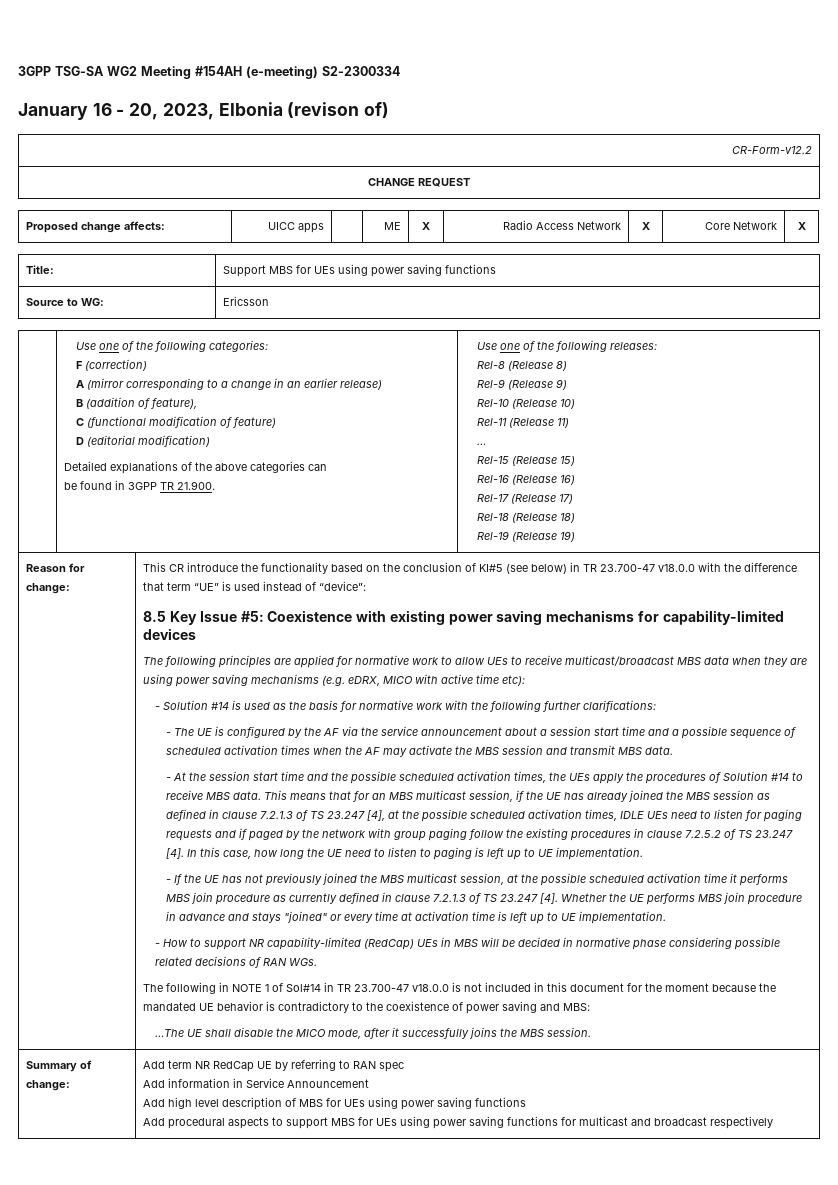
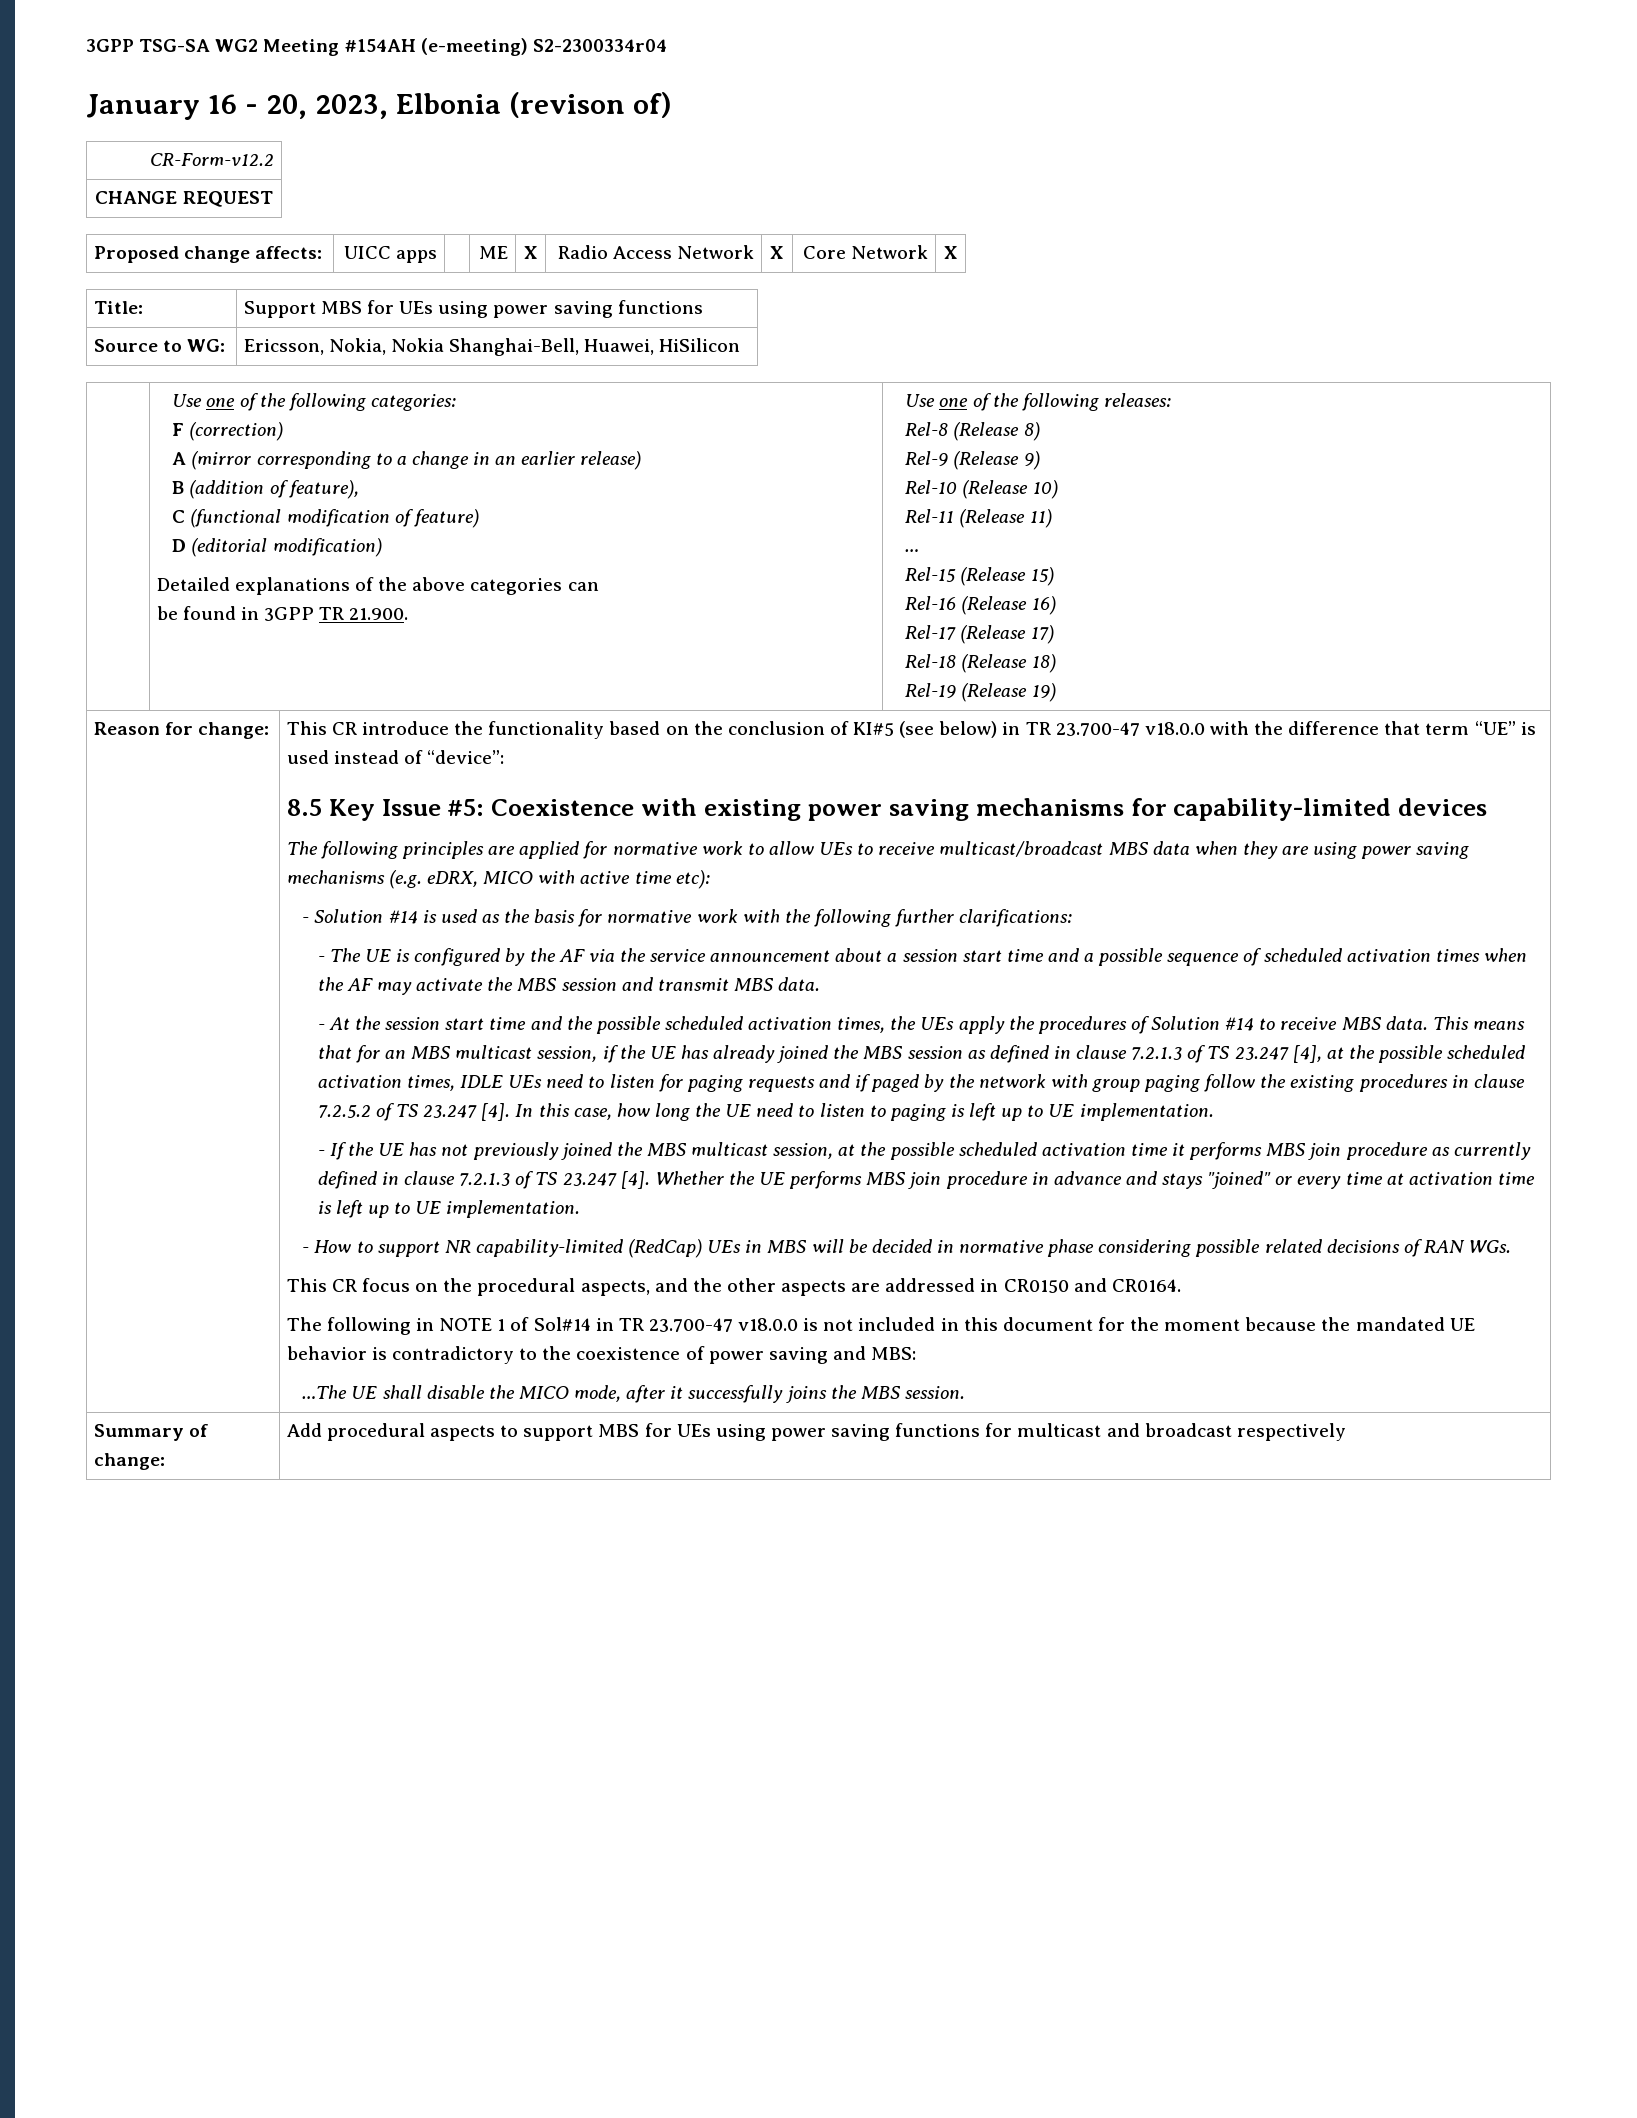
- 3GPP TSG-SA WG2 Meeting #154AH (e-meeting) S2-2300334
+ 3GPP TSG-SA WG2 Meeting #154AH (e-meeting) S2-2300334r04
- Source to WG: | Ericsson
+ Source to WG: | Ericsson, Nokia, Nokia Shanghai-Bell, Huawei, HiSilicon
+ This CR focus on the procedural aspects, and the other aspects are addressed in CR0150 and CR0164.
- Add term NR RedCap UE by referring to RAN spec
- Add information in Service Announcement
- Add high level description of MBS for UEs using power saving functions

